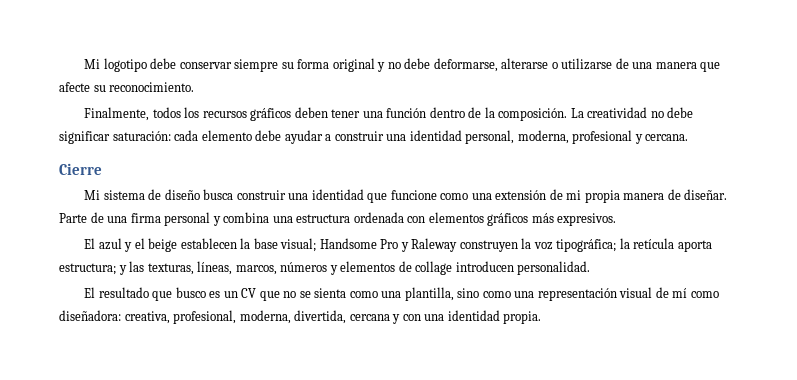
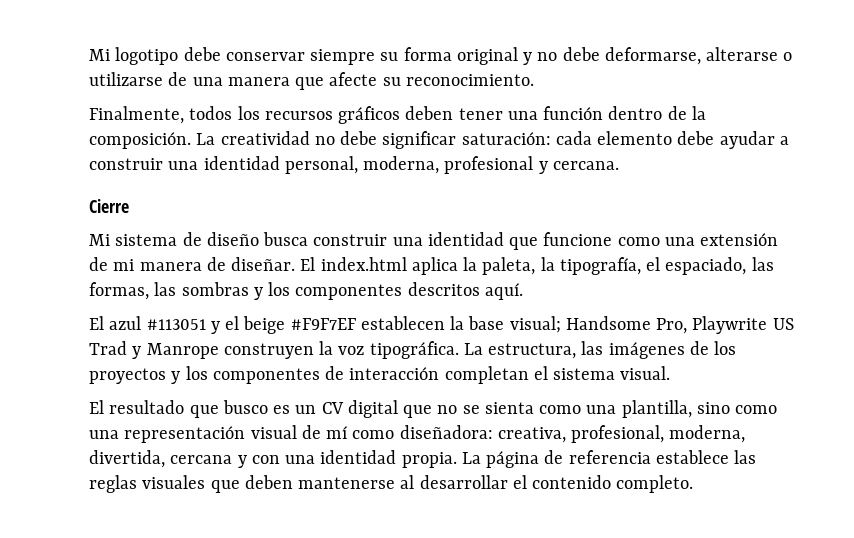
- Mi sistema de diseño busca construir una identidad que funcione como una extensión de mi propia manera de diseñar.
+ Mi sistema de diseño busca construir una identidad que funcione como una extensión de mi manera de diseñar.
- Parte de una firma personal y combina una estructura ordenada con elementos gráficos más expresivos.
+ El index.html aplica la paleta, la tipografía, el espaciado, las formas, las sombras y los componentes descritos aquí.
- El azul y el beige establecen la base visual; Handsome Pro y Raleway construyen la voz tipográfica; la retícula aporta estructura; y las texturas, líneas, marcos, números y elementos de collage introducen personalidad.
+ El azul #113051 y el beige #F9F7EF establecen la base visual; Handsome Pro, Playwrite US Trad y Manrope construyen la voz tipográfica. La estructura, las imágenes de los proyectos y los componentes de interacción completan el sistema visual.
- El resultado que busco es un CV que no se sienta como una plantilla, sino como una representación visual de mí como diseñadora: creativa, profesional, moderna, divertida, cercana y con una identidad propia.
+ El resultado que busco es un CV digital que no se sienta como una plantilla, sino como una representación visual de mí como diseñadora: creativa, profesional, moderna, divertida, cercana y con una identidad propia.
+ La página de referencia establece las reglas visuales que deben mantenerse al desarrollar el contenido completo.

